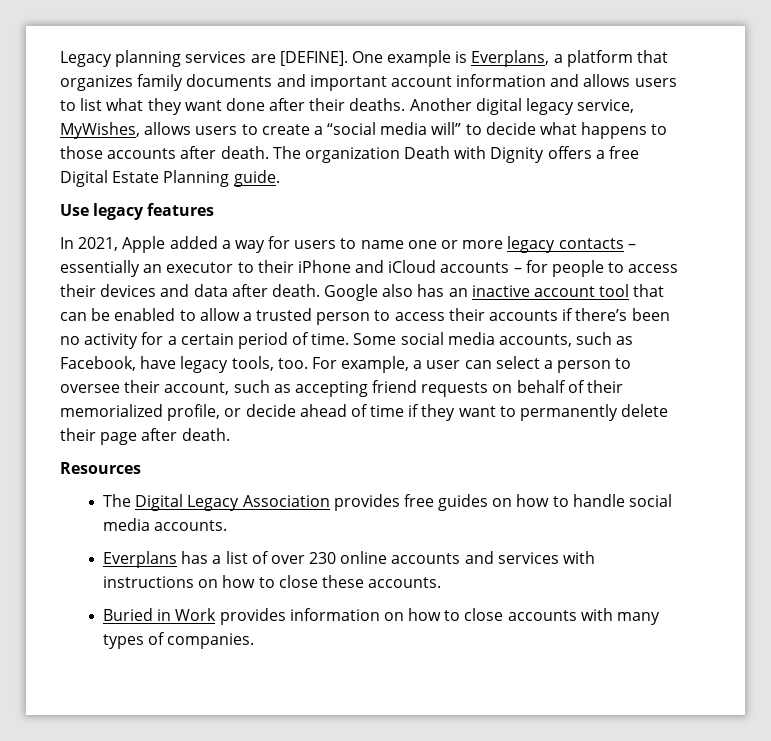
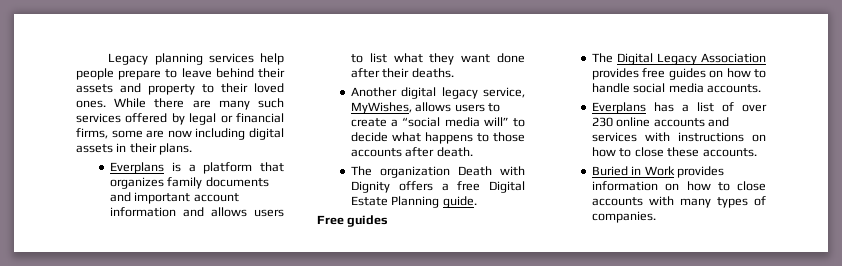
- Legacy planning services are [DEFINE]. One example is Everplans, a platform that organizes family documents and important account information and allows users to list what they want done after their deaths. Another digital legacy service, MyWishes, allows users to create a “social media will” to decide what happens to those accounts after death. The organization Death with Dignity offers a free Digital Estate Planning guide.
+ Legacy planning services help people prepare to leave behind their assets and property to their loved ones. While there are many such services offered by legal or financial firms, some are now including digital assets in their plans.
+ Everplans is a platform that organizes family documents and important account information and allows users to list what they want done after their deaths.
+ Another digital legacy service, MyWishes, allows users to create a “social media will” to decide what happens to those accounts after death.
+ The organization Death with Dignity offers a free Digital Estate Planning guide.
- Use legacy features
- In 2021, Apple added a way for users to name one or more legacy contacts – essentially an executor to their iPhone and iCloud accounts – for people to access their devices and data after death. Google also has an inactive account tool that can be enabled to allow a trusted person to access their accounts if there’s been no activity for a certain period of time. Some social media accounts, such as Facebook, have legacy tools, too. For example, a user can select a person to oversee their account, such as accepting friend requests on behalf of their memorialized profile, or decide ahead of time if they want to permanently delete their page after death.
- Resources
+ Free guides

